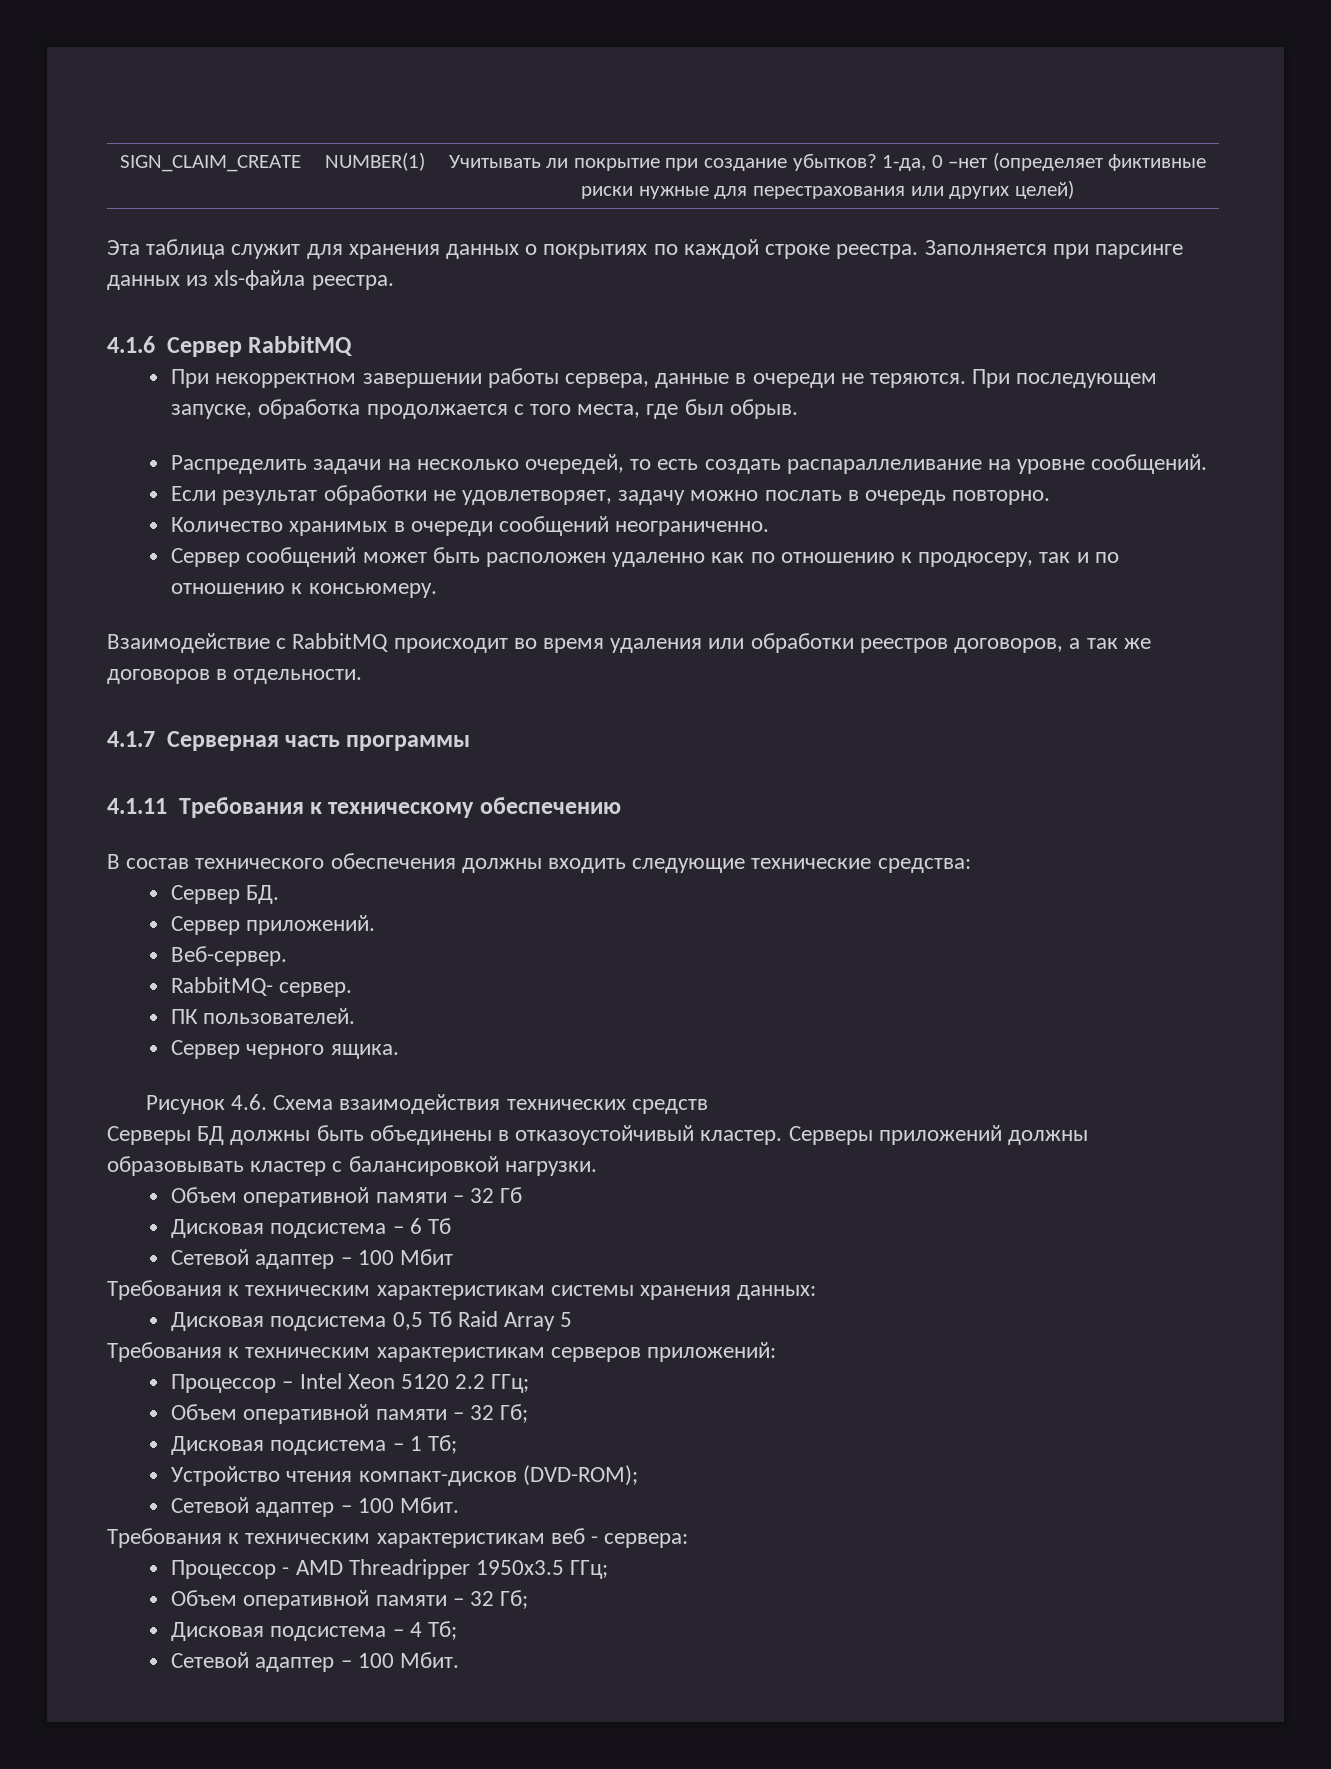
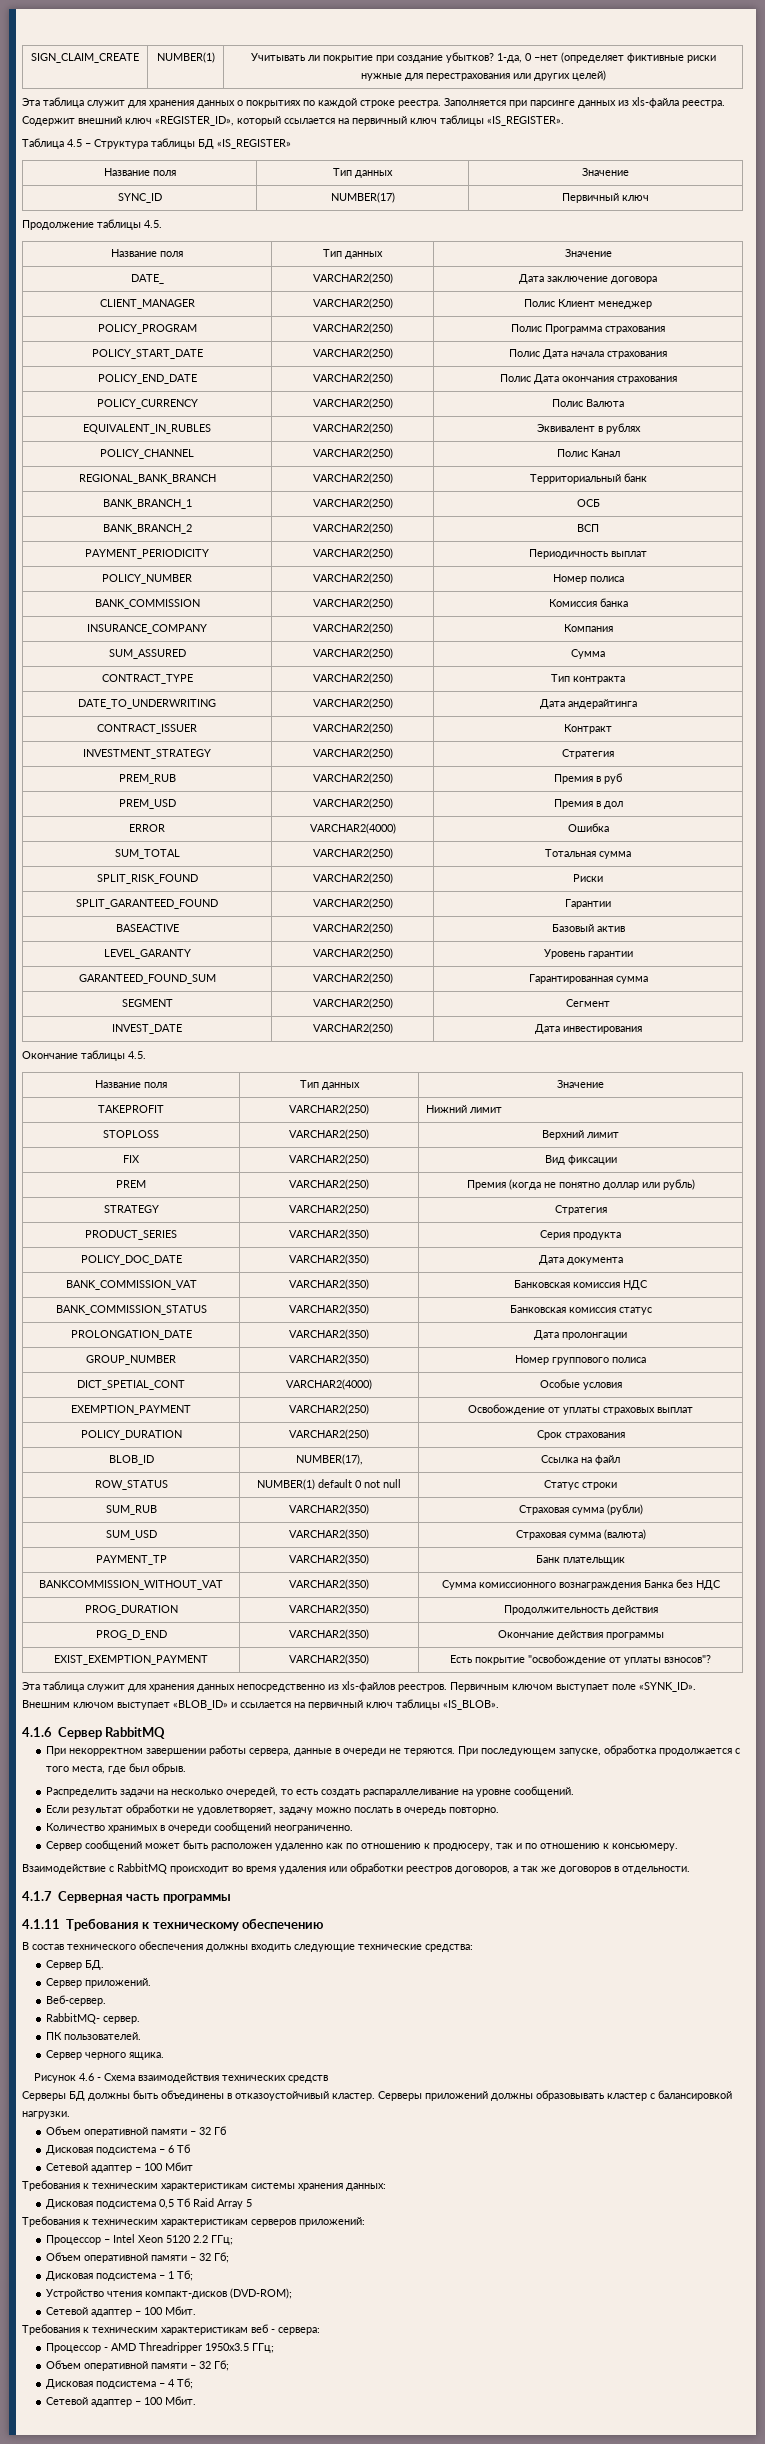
+ Содержит внешний ключ «REGISTER_ID», который ссылается на первичный ключ таблицы «IS_REGISTER».
+ Таблица 4.5 – Структура таблицы БД «IS_REGISTER»
+ Название поля | Тип данных | Значение
+ SYNC_ID | NUMBER(17) | Первичный ключ
+ Продолжение таблицы 4.5.
+ Название поля | Тип данных | Значение
+ DATE_ | VARCHAR2(250) | Дата заключение договора
+ CLIENT_MANAGER | VARCHAR2(250) | Полис Клиент менеджер
+ POLICY_PROGRAM | VARCHAR2(250) | Полис Программа страхования
+ POLICY_START_DATE | VARCHAR2(250) | Полис Дата начала страхования
+ POLICY_END_DATE | VARCHAR2(250) | Полис Дата окончания страхования
+ POLICY_CURRENCY | VARCHAR2(250) | Полис Валюта
+ EQUIVALENT_IN_RUBLES | VARCHAR2(250) | Эквивалент в рублях
+ POLICY_CHANNEL | VARCHAR2(250) | Полис Канал
+ REGIONAL_BANK_BRANCH | VARCHAR2(250) | Территориальный банк
+ BANK_BRANCH_1 | VARCHAR2(250) | ОСБ
+ BANK_BRANCH_2 | VARCHAR2(250) | ВСП
+ PAYMENT_PERIODICITY | VARCHAR2(250) | Периодичность выплат
+ POLICY_NUMBER | VARCHAR2(250) | Номер полиса
+ BANK_COMMISSION | VARCHAR2(250) | Комиссия банка
+ INSURANCE_COMPANY | VARCHAR2(250) | Компания
+ SUM_ASSURED | VARCHAR2(250) | Сумма
+ CONTRACT_TYPE | VARCHAR2(250) | Тип контракта
+ DATE_TO_UNDERWRITING | VARCHAR2(250) | Дата андерайтинга
+ CONTRACT_ISSUER | VARCHAR2(250) | Контракт
+ INVESTMENT_STRATEGY | VARCHAR2(250) | Стратегия
+ PREM_RUB | VARCHAR2(250) | Премия в руб
+ PREM_USD | VARCHAR2(250) | Премия в дол
+ ERROR | VARCHAR2(4000) | Ошибка
+ SUM_TOTAL | VARCHAR2(250) | Тотальная сумма
+ SPLIT_RISK_FOUND | VARCHAR2(250) | Риски
+ SPLIT_GARANTEED_FOUND | VARCHAR2(250) | Гарантии
+ BASEACTIVE | VARCHAR2(250) | Базовый актив
+ LEVEL_GARANTY | VARCHAR2(250) | Уровень гарантии
+ GARANTEED_FOUND_SUM | VARCHAR2(250) | Гарантированная сумма
+ SEGMENT | VARCHAR2(250) | Сегмент
+ INVEST_DATE | VARCHAR2(250) | Дата инвестирования
+ Окончание таблицы 4.5.
+ Название поля | Тип данных | Значение
+ TAKEPROFIT | VARCHAR2(250) | Нижний лимит
+ STOPLOSS | VARCHAR2(250) | Верхний лимит
+ FIX | VARCHAR2(250) | Вид фиксации
+ PREM | VARCHAR2(250) | Премия (когда не понятно доллар или рубль)
+ STRATEGY | VARCHAR2(250) | Стратегия
+ PRODUCT_SERIES | VARCHAR2(350) | Серия продукта
+ POLICY_DOC_DATE | VARCHAR2(350) | Дата документа
+ BANK_COMMISSION_VAT | VARCHAR2(350) | Банковская комиссия НДС
+ BANK_COMMISSION_STATUS | VARCHAR2(350) | Банковская комиссия статус
+ PROLONGATION_DATE | VARCHAR2(350) | Дата пролонгации
+ GROUP_NUMBER | VARCHAR2(350) | Номер группового полиса
+ DICT_SPETIAL_CONT | VARCHAR2(4000) | Особые условия
+ EXEMPTION_PAYMENT | VARCHAR2(250) | Освобождение от уплаты страховых выплат
+ POLICY_DURATION | VARCHAR2(250) | Срок страхования
+ BLOB_ID | NUMBER(17), | Ссылка на файл
+ ROW_STATUS | NUMBER(1) default 0 not null | Статус строки
+ SUM_RUB | VARCHAR2(350) | Страховая сумма (рубли)
+ SUM_USD | VARCHAR2(350) | Страховая сумма (валюта)
+ PAYMENT_TP | VARCHAR2(350) | Банк плательщик
+ BANKCOMMISSION_WITHOUT_VAT | VARCHAR2(350) | Сумма комиссионного вознаграждения Банка без НДС
+ PROG_DURATION | VARCHAR2(350) | Продолжительность действия
+ PROG_D_END | VARCHAR2(350) | Окончание действия программы
+ EXIST_EXEMPTION_PAYMENT | VARCHAR2(350) | Есть покрытие "освобождение от уплаты взносов"?
+ Эта таблица служит для хранения данных непосредственно из xls-файлов реестров. Первичным ключом выступает поле «SYNK_ID». Внешним ключом выступает «BLOB_ID» и ссылается на первичный ключ таблицы «IS_BLOB».
- Рисунок 4.6. Схема взаимодействия технических средств
+ Рисунок 4.6 - Схема взаимодействия технических средств

